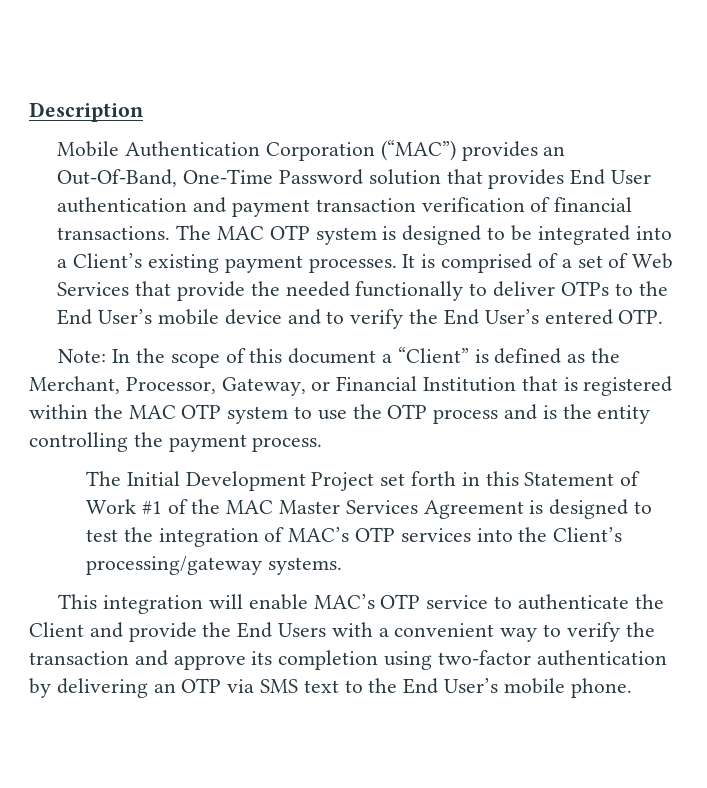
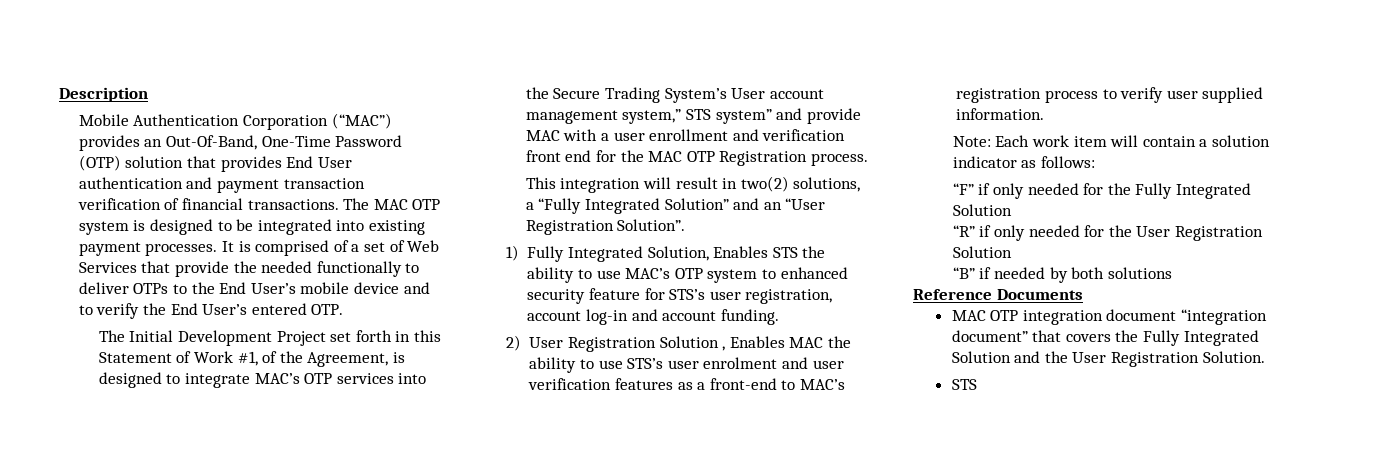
- Mobile Authentication Corporation (“MAC”) provides an Out-Of-Band, One-Time Password solution that provides End User authentication and payment transaction verification of financial transactions.
+ Mobile Authentication Corporation (“MAC”) provides an Out-Of-Band, One-Time Password (OTP) solution that provides End User authentication and payment transaction verification of financial transactions.
- The MAC OTP system is designed to be integrated into a Client’s existing payment processes.
+ The MAC OTP system is designed to be integrated into existing payment processes.
- Note: In the scope of this document a “Client” is defined as the Merchant, Processor, Gateway, or Financial Institution that is registered within the MAC OTP system to use the OTP process and is the entity controlling the payment process.
- The Initial Development Project set forth in this Statement of Work #1 of the MAC Master Services Agreement is designed to test the integration of MAC’s OTP services into the Client’s processing/gateway systems.
- This integration will enable MAC’s OTP service to authenticate the Client and provide the End Users with a convenient way to verify the transaction and approve its completion using two-factor authentication by delivering an OTP via SMS text to the End User’s mobile phone.
+ The Initial Development Project set forth in this Statement of Work #1, of the Agreement, is designed to integrate MAC’s OTP services into the Secure Trading System’s User account management system,” STS system” and provide MAC with a user enrollment and verification front end for the MAC OTP Registration process.
+ This integration will result in two(2) solutions, a “Fully Integrated Solution” and an “User Registration Solution”.
+ 1) Fully Integrated Solution, Enables STS the ability to use MAC’s OTP system to enhanced security feature for STS’s user registration, account log-in and account funding.
+ 2) User Registration Solution , Enables MAC the ability to use STS’s user enrolment and user verification features as a front-end to MAC’s registration process to verify user supplied information.
+ Note: Each work item will contain a solution indicator as follows:
+ “F” if only needed for the Fully Integrated Solution
+ “R” if only needed for the User Registration Solution
+ “B” if needed by both solutions
+ Reference Documents
+ MAC OTP integration document “integration document” that covers the Fully Integrated Solution and the User Registration Solution.
+ STS

